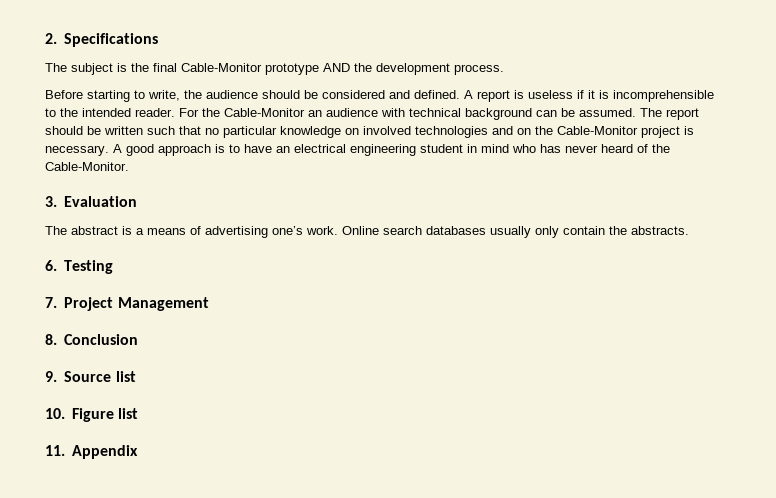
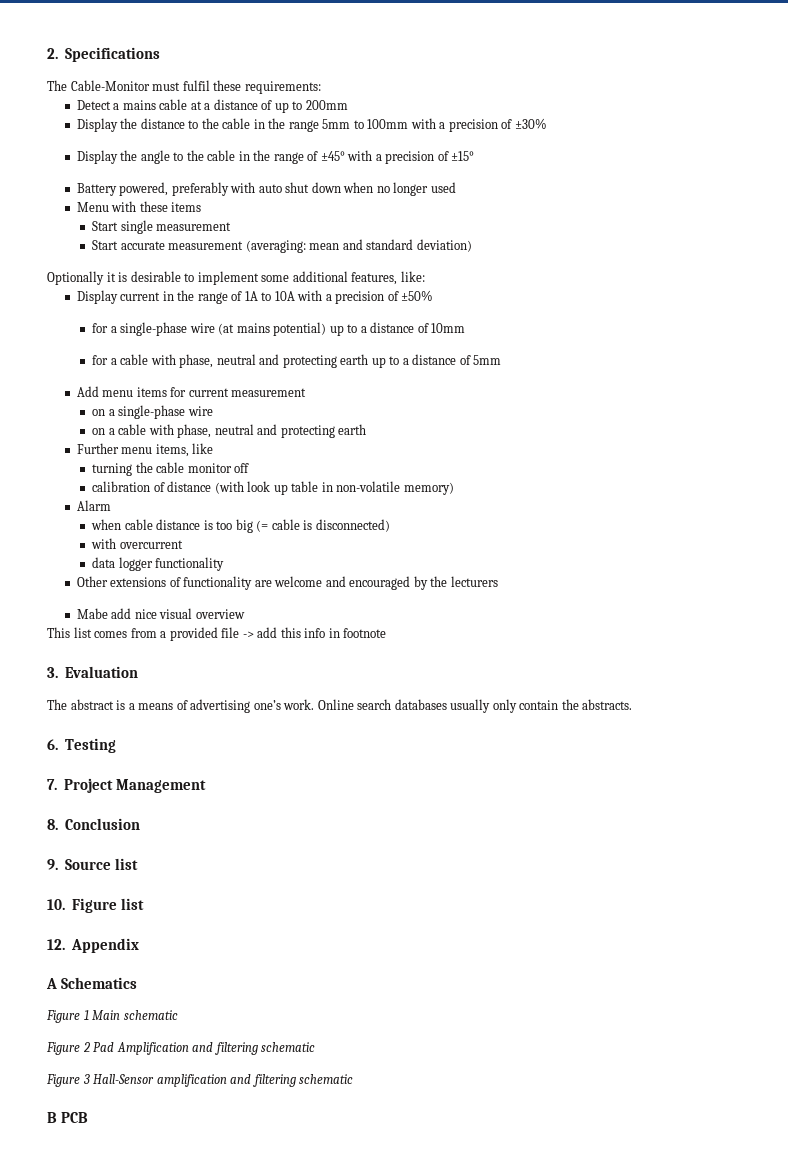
- The subject is the final Cable-Monitor prototype AND the development process.
- Before starting to write, the audience should be considered and defined. A report is useless if it is incomprehensible to the intended reader. For the Cable-Monitor an audience with technical background can be assumed. The report should be written such that no particular knowledge on involved technologies and on the Cable-Monitor project is necessary. A good approach is to have an electrical engineering student in mind who has never heard of the Cable-Monitor.
+ The Cable-Monitor must fulfil these requirements:
+ Detect a mains cable at a distance of up to 200mm
+ Display the distance to the cable in the range 5mm to 100mm with a precision of ±30%
+ Display the angle to the cable in the range of ±45° with a precision of ±15°
+ Battery powered, preferably with auto shut down when no longer used
+ Menu with these items
+ Start single measurement
+ Start accurate measurement (averaging: mean and standard deviation)
+ Optionally it is desirable to implement some additional features, like:
+ Display current in the range of 1A to 10A with a precision of ±50%
+ for a single-phase wire (at mains potential) up to a distance of 10mm
+ for a cable with phase, neutral and protecting earth up to a distance of 5mm
+ Add menu items for current measurement
+ on a single-phase wire
+ on a cable with phase, neutral and protecting earth
+ Further menu items, like
+ turning the cable monitor off
+ calibration of distance (with look up table in non-volatile memory)
+ Alarm
+ when cable distance is too big (= cable is disconnected)
+ with overcurrent
+ data logger functionality
+ Other extensions of functionality are welcome and encouraged by the lecturers
+ Mabe add nice visual overview
+ This list comes from a provided file -> add this info in footnote
- 11. Appendix
+ 12. Appendix
+ A Schematics
+ Figure 1 Main schematic
+ Figure 2 Pad Amplification and filtering schematic
+ Figure 3 Hall-Sensor amplification and filtering schematic
+ B PCB

